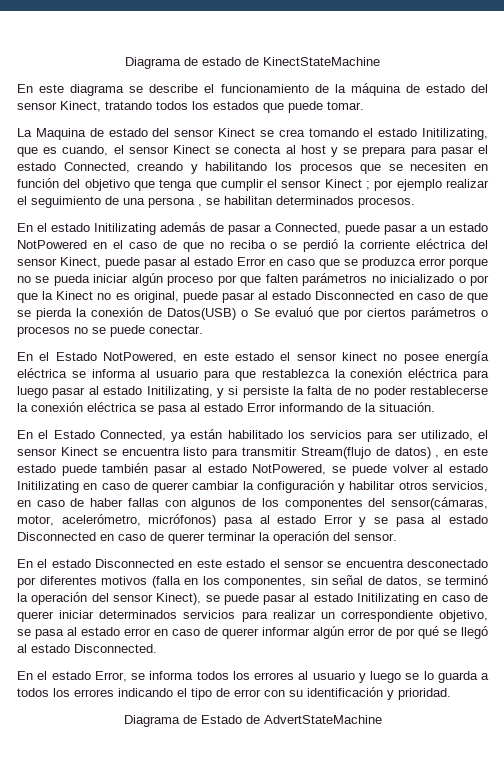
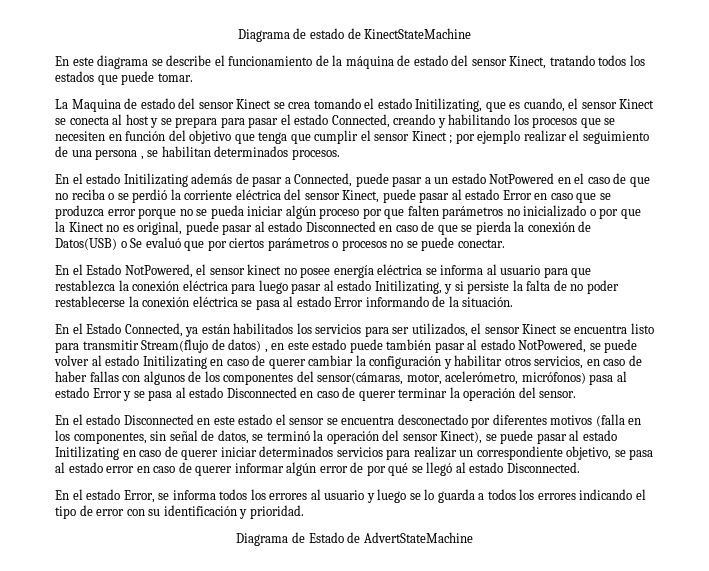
- En el Estado NotPowered, en este estado el sensor kinect no posee energía eléctrica se informa al usuario para que restablezca la conexión eléctrica para luego pasar al estado Initilizating, y si persiste la falta de no poder restablecerse la conexión eléctrica se pasa al estado Error informando de la situación.
+ En el Estado NotPowered, el sensor kinect no posee energía eléctrica se informa al usuario para que restablezca la conexión eléctrica para luego pasar al estado Initilizating, y si persiste la falta de no poder restablecerse la conexión eléctrica se pasa al estado Error informando de la situación.
- En el Estado Connected, ya están habilitado los servicios para ser utilizado, el sensor Kinect se encuentra listo para transmitir Stream(flujo de datos) , en este estado puede también pasar al estado NotPowered, se puede volver al estado Initilizating en caso de querer cambiar la configuración y habilitar otros servicios, en caso de haber fallas con algunos de los componentes del sensor(cámaras, motor, acelerómetro, micrófonos) pasa al estado Error y se pasa al estado Disconnected en caso de querer terminar la operación del sensor.
+ En el Estado Connected, ya están habilitados los servicios para ser utilizados, el sensor Kinect se encuentra listo para transmitir Stream(flujo de datos) , en este estado puede también pasar al estado NotPowered, se puede volver al estado Initilizating en caso de querer cambiar la configuración y habilitar otros servicios, en caso de haber fallas con algunos de los componentes del sensor(cámaras, motor, acelerómetro, micrófonos) pasa al estado Error y se pasa al estado Disconnected en caso de querer terminar la operación del sensor.

